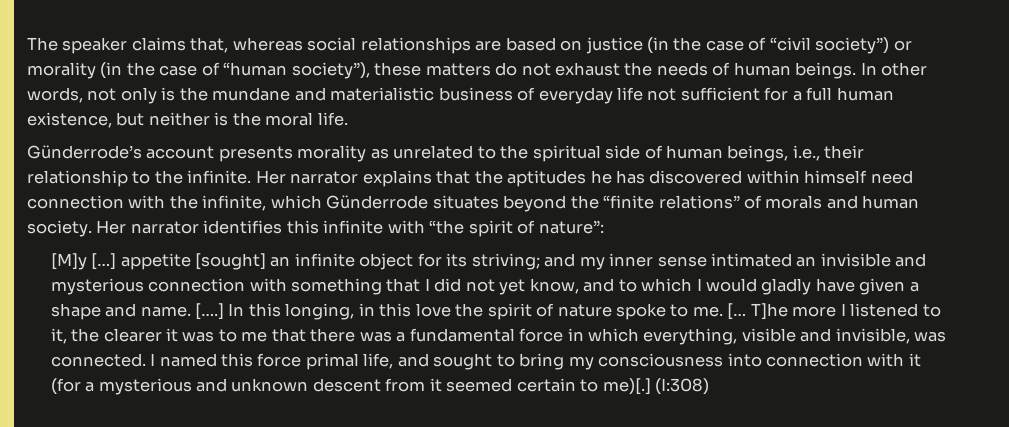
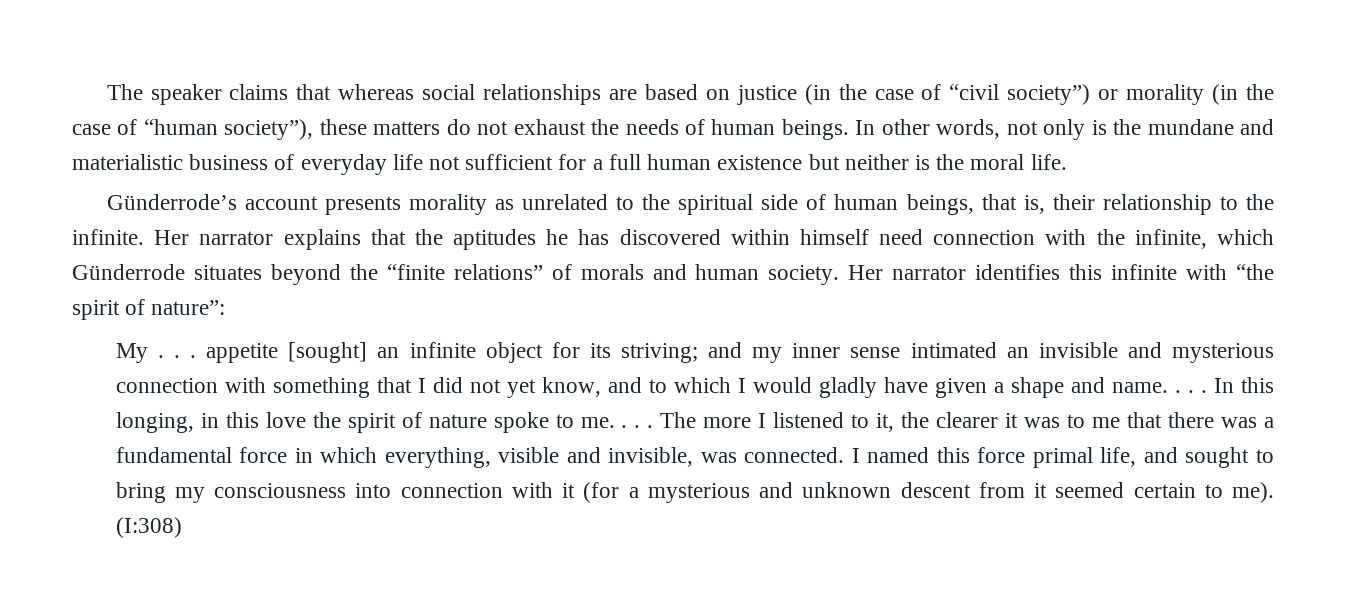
- The speaker claims that, whereas social relationships are based on justice (in the case of “civil society”) or morality (in the case of “human society”), these matters do not exhaust the needs of human beings.
+ The speaker claims that whereas social relationships are based on justice (in the case of “civil society”) or morality (in the case of “human society”), these matters do not exhaust the needs of human beings.
- In other words, not only is the mundane and materialistic business of everyday life not sufficient for a full human existence, but neither is the moral life.
+ In other words, not only is the mundane and materialistic business of everyday life not sufficient for a full human existence but neither is the moral life.
- Günderrode’s account presents morality as unrelated to the spiritual side of human beings, i.e., their relationship to the infinite.
+ Günderrode’s account presents morality as unrelated to the spiritual side of human beings, that is, their relationship to the infinite.
- [M]y […] appetite [sought] an infinite object for its striving; and my inner sense intimated an invisible and mysterious connection with something that I did not yet know, and to which I would gladly have given a shape and name. [….]
+ My . . . appetite [sought] an infinite object for its striving; and my inner sense intimated an invisible and mysterious connection with something that I did not yet know, and to which I would gladly have given a shape and name. . . .
- In this longing, in this love the spirit of nature spoke to me. [… T]he more I listened to it, the clearer it was to me that there was a fundamental force in which everything, visible and invisible, was connected.
+ In this longing, in this love the spirit of nature spoke to me. . . . The more I listened to it, the clearer it was to me that there was a fundamental force in which everything, visible and invisible, was connected.
- I named this force primal life, and sought to bring my consciousness into connection with it (for a mysterious and unknown descent from it seemed certain to me)[.]
+ I named this force primal life, and sought to bring my consciousness into connection with it (for a mysterious and unknown descent from it seemed certain to me).

